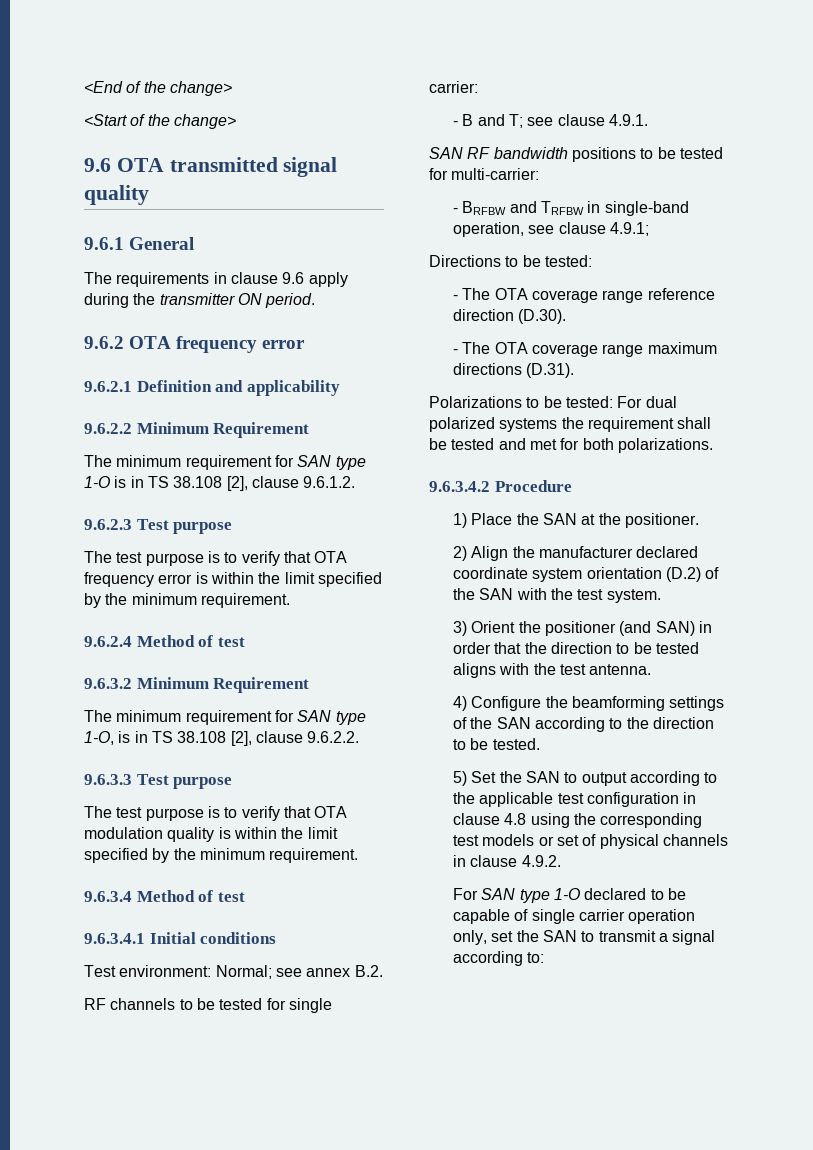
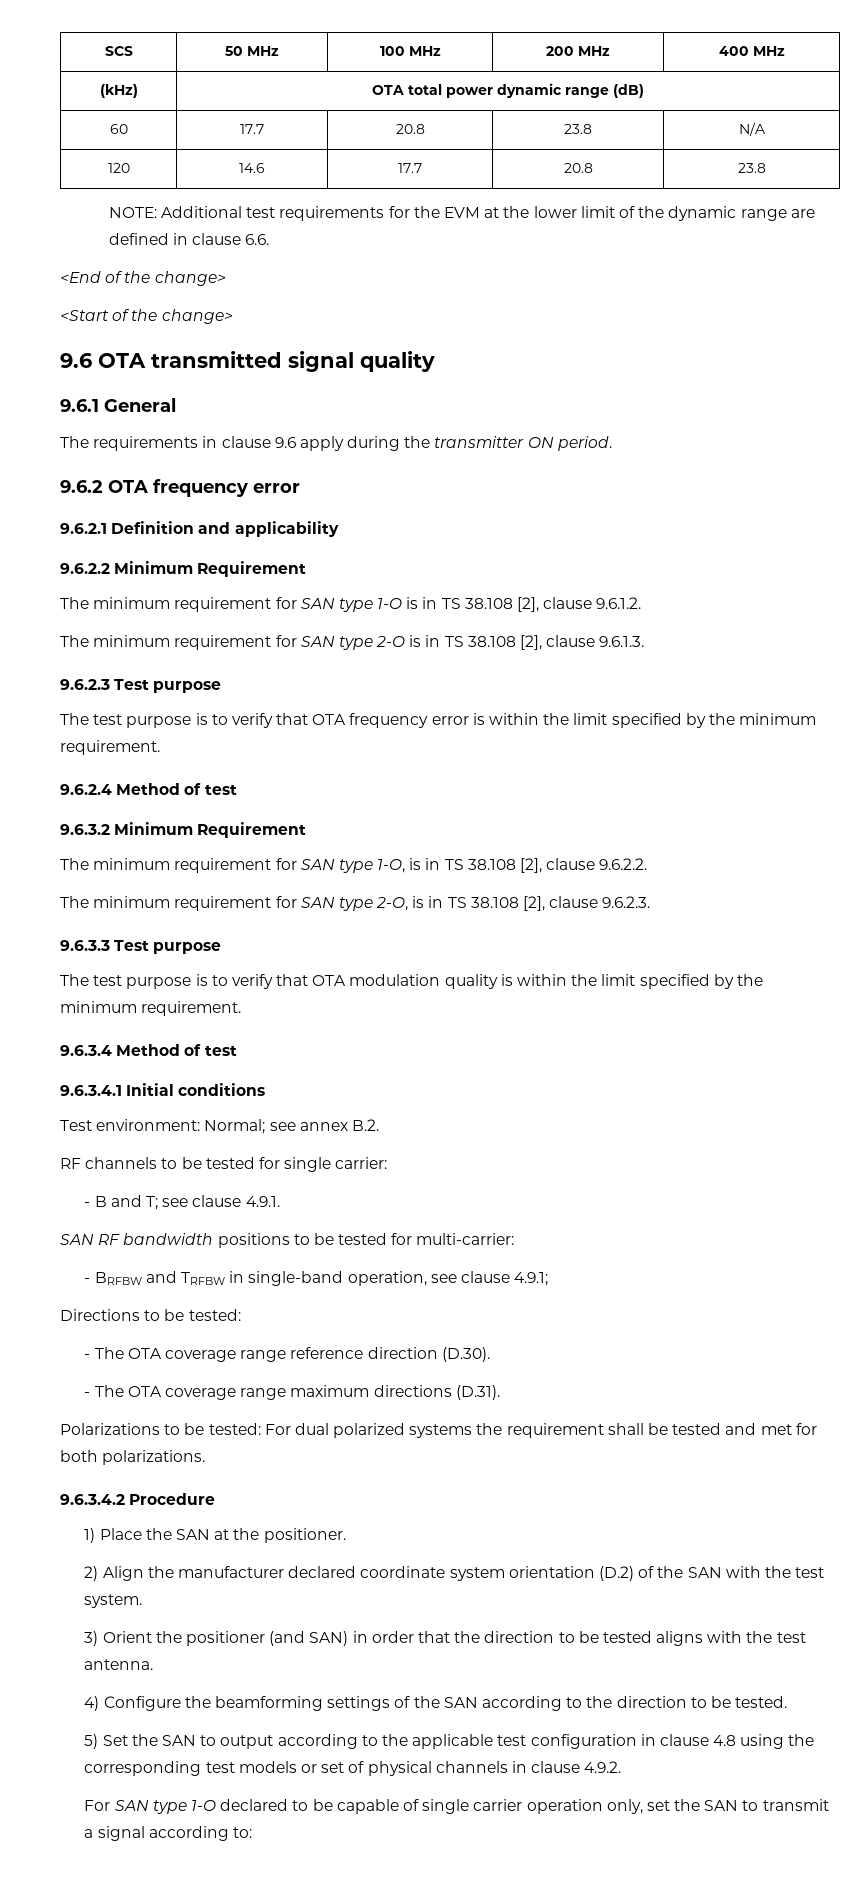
+ SCS | 50 MHz | 100 MHz | 200 MHz | 400 MHz
+ (kHz) | OTA total power dynamic range (dB)
+ 60 | 17.7 | 20.8 | 23.8 | N/A
+ 120 | 14.6 | 17.7 | 20.8 | 23.8
+ NOTE: Additional test requirements for the EVM at the lower limit of the dynamic range are defined in clause 6.6.
+ The minimum requirement for SAN type 2-O is in TS 38.108 [2], clause 9.6.1.3.
+ The minimum requirement for SAN type 2-O, is in TS 38.108 [2], clause 9.6.2.3.

